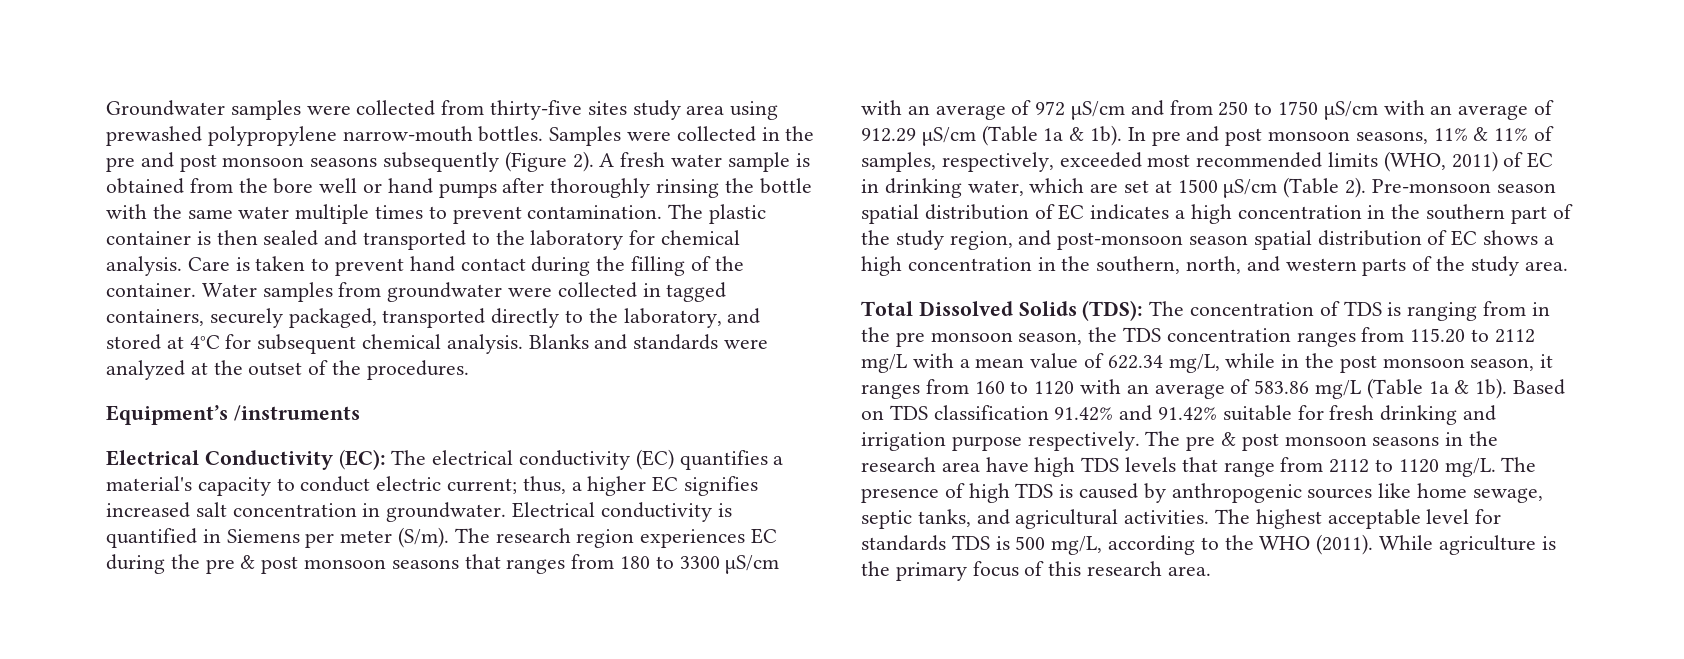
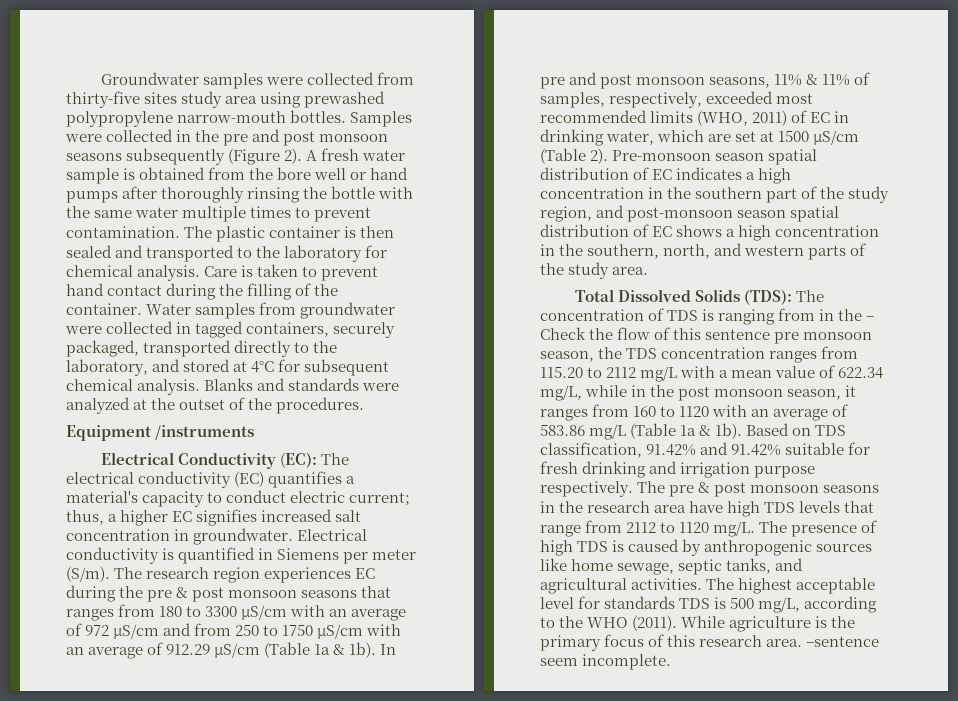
- Equipment’s /instruments
+ Equipment /instruments
- Total Dissolved Solids (TDS): The concentration of TDS is ranging from in the pre monsoon season, the TDS concentration ranges from 115.20 to 2112 mg/L with a mean value of 622.34 mg/L, while in the post monsoon season, it ranges from 160 to 1120 with an average of 583.86 mg/L (Table 1a & 1b).
+ Total Dissolved Solids (TDS): The concentration of TDS is ranging from in the – Check the flow of this sentence pre monsoon season, the TDS concentration ranges from 115.20 to 2112 mg/L with a mean value of 622.34 mg/L, while in the post monsoon season, it ranges from 160 to 1120 with an average of 583.86 mg/L (Table 1a & 1b).
- Based on TDS classification 91.42% and 91.42% suitable for fresh drinking and irrigation purpose respectively.
+ Based on TDS classification, 91.42% and 91.42% suitable for fresh drinking and irrigation purpose respectively.
+ –sentence seem incomplete.

